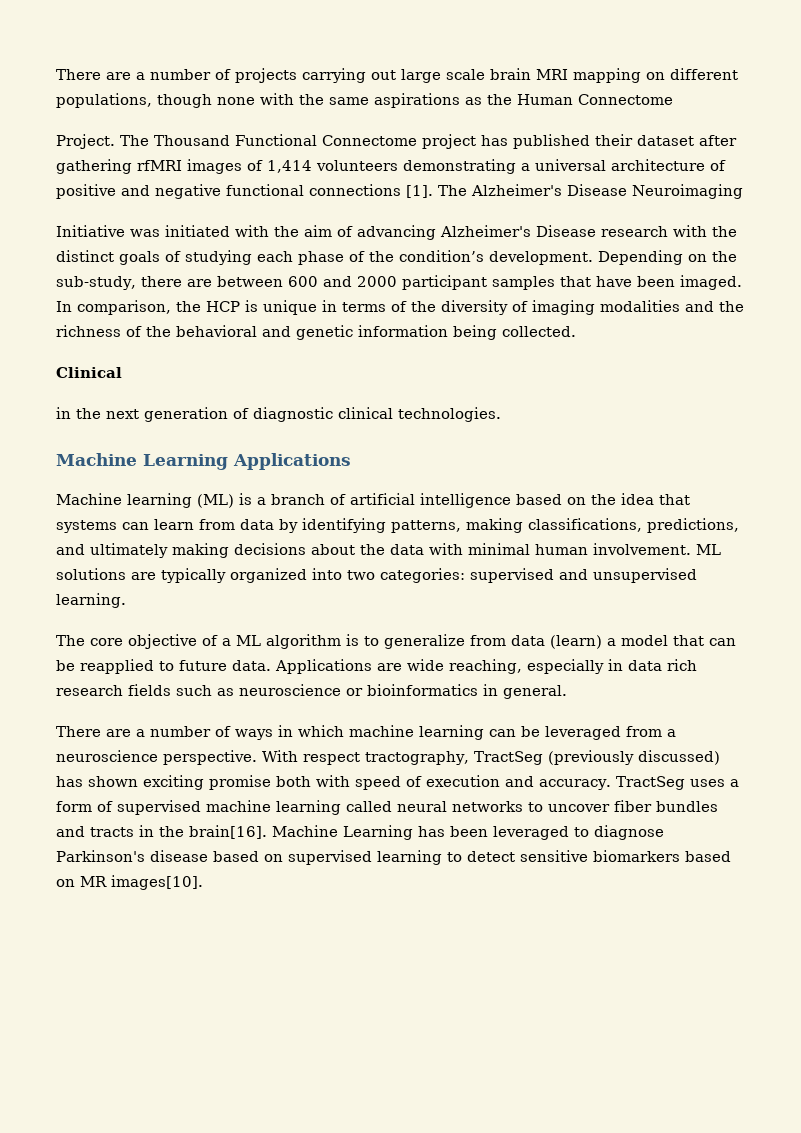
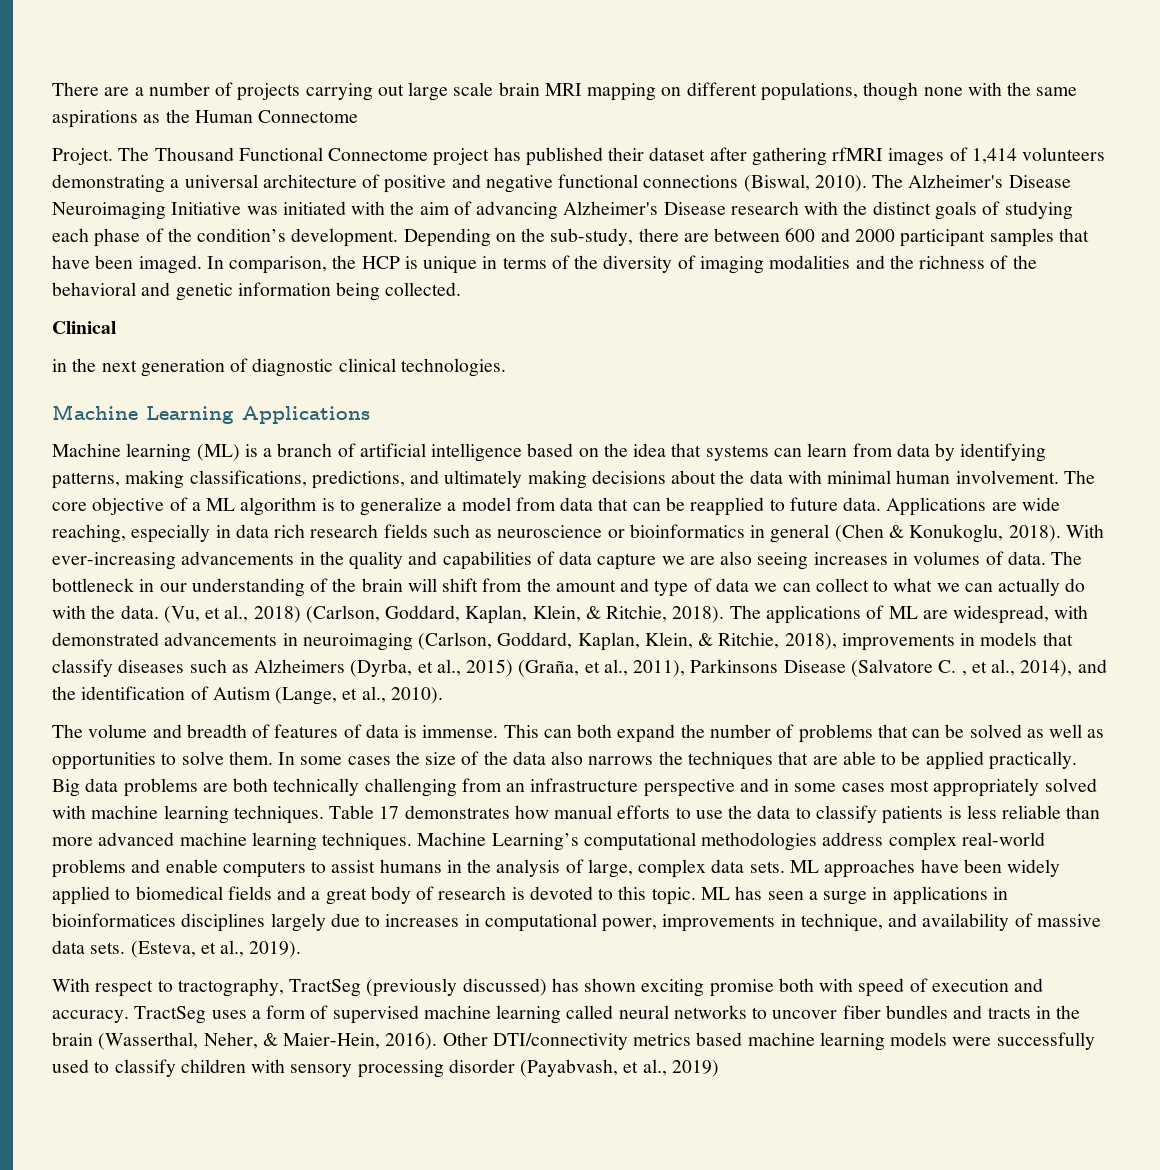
- The Thousand Functional Connectome project has published their dataset after gathering rfMRI images of 1,414 volunteers demonstrating a universal architecture of positive and negative functional connections [1].
+ The Thousand Functional Connectome project has published their dataset after gathering rfMRI images of 1,414 volunteers demonstrating a universal architecture of positive and negative functional connections (Biswal, 2010).
- The Alzheimer's Disease Neuroimaging
- Initiative was initiated with the aim of advancing Alzheimer's Disease research with the distinct goals of studying each phase of the condition’s development.
+ The Alzheimer's Disease Neuroimaging Initiative was initiated with the aim of advancing Alzheimer's Disease research with the distinct goals of studying each phase of the condition’s development.
- Machine learning (ML) is a branch of artificial intelligence based on the idea that systems can learn from data by identifying patterns, making classifications, predictions, and ultimately making decisions about the data with minimal human involvement. ML solutions are typically organized into two categories: supervised and unsupervised learning.
- The core objective of a ML algorithm is to generalize from data (learn) a model that can be reapplied to future data.
+ Machine learning (ML) is a branch of artificial intelligence based on the idea that systems can learn from data by identifying patterns, making classifications, predictions, and ultimately making decisions about the data with minimal human involvement. The core objective of a ML algorithm is to generalize a model from data that can be reapplied to future data.
- Applications are wide reaching, especially in data rich research fields such as neuroscience or bioinformatics in general.
- There are a number of ways in which machine learning can be leveraged from a neuroscience perspective. With respect tractography, TractSeg (previously discussed) has shown exciting promise both with speed of execution and accuracy.
+ Applications are wide reaching, especially in data rich research fields such as neuroscience or bioinformatics in general (Chen & Konukoglu, 2018). With ever-increasing advancements in the quality and capabilities of data capture we are also seeing increases in volumes of data. The bottleneck in our understanding of the brain will shift from the amount and type of data we can collect to what we can actually do with the data. (Vu, et al., 2018) (Carlson, Goddard, Kaplan, Klein, & Ritchie, 2018). The applications of ML are widespread, with demonstrated advancements in neuroimaging (Carlson, Goddard, Kaplan, Klein, & Ritchie, 2018), improvements in models that classify diseases such as Alzheimers (Dyrba, et al., 2015) (Graña, et al., 2011), Parkinsons Disease (Salvatore C. , et al., 2014), and the identification of Autism (Lange, et al., 2010).
+ The volume and breadth of features of data is immense. This can both expand the number of problems that can be solved as well as opportunities to solve them. In some cases the size of the data also narrows the techniques that are able to be applied practically. Big data problems are both technically challenging from an infrastructure perspective and in some cases most appropriately solved with machine learning techniques. Table 17 demonstrates how manual efforts to use the data to classify patients is less reliable than more advanced machine learning techniques. Machine Learning’s computational methodologies address complex real-world problems and enable computers to assist humans in the analysis of large, complex data sets. ML approaches have been widely applied to biomedical fields and a great body of research is devoted to this topic. ML has seen a surge in applications in bioinformatices disciplines largely due to increases in computational power, improvements in technique, and availability of massive data sets. (Esteva, et al., 2019).
+ With respect to tractography, TractSeg (previously discussed) has shown exciting promise both with speed of execution and accuracy.
- TractSeg uses a form of supervised machine learning called neural networks to uncover fiber bundles and tracts in the brain[16]. Machine Learning has been leveraged to diagnose Parkinson's disease based on supervised learning to detect sensitive biomarkers based on MR images[10].
+ TractSeg uses a form of supervised machine learning called neural networks to uncover fiber bundles and tracts in the brain (Wasserthal, Neher, & Maier-Hein, 2016). Other DTI/connectivity metrics based machine learning models were successfully used to classify children with sensory processing disorder (Payabvash, et al., 2019)

